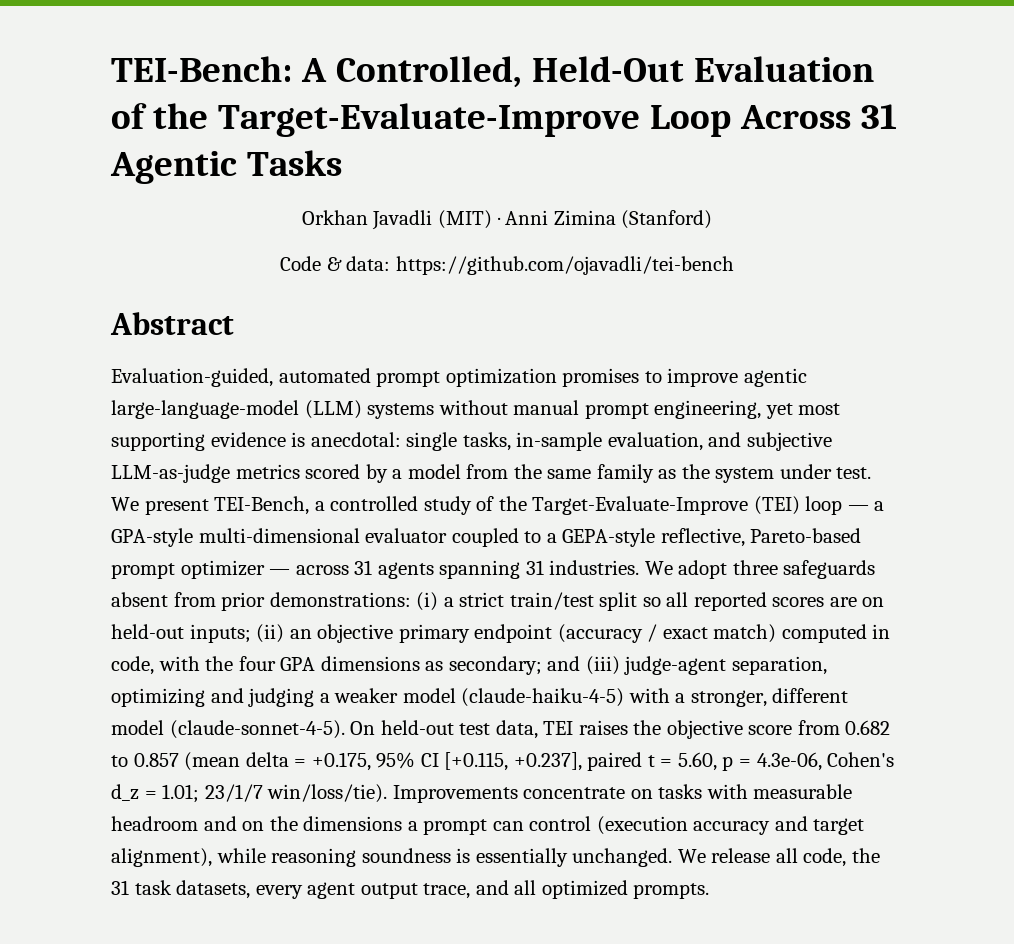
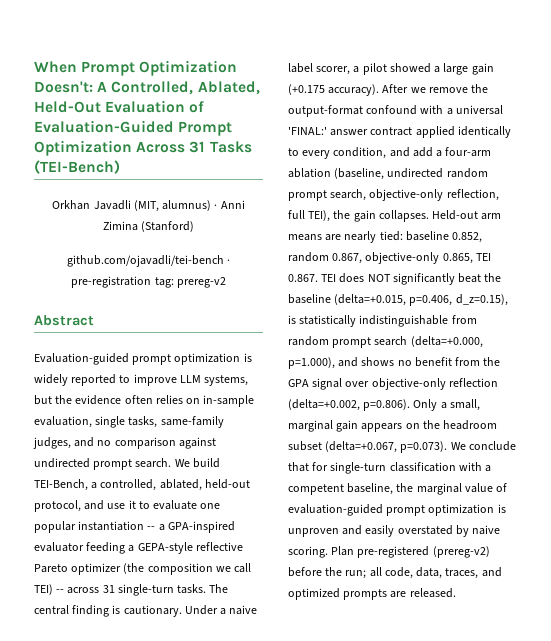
- TEI-Bench: A Controlled, Held-Out Evaluation of the Target-Evaluate-Improve Loop Across 31 Agentic Tasks
+ When Prompt Optimization Doesn't: A Controlled, Ablated, Held-Out Evaluation of Evaluation-Guided Prompt Optimization Across 31 Tasks (TEI-Bench)
- Orkhan Javadli (MIT) · Anni Zimina (Stanford)
+ Orkhan Javadli (MIT, alumnus) · Anni Zimina (Stanford)
- Code & data: https://github.com/ojavadli/tei-bench
+ github.com/ojavadli/tei-bench · pre-registration tag: prereg-v2
  Abstract
- Evaluation-guided, automated prompt optimization promises to improve agentic large-language-model (LLM) systems without manual prompt engineering, yet most supporting evidence is anecdotal: single tasks, in-sample evaluation, and subjective LLM-as-judge metrics scored by a model from the same family as the system under test. We present TEI-Bench, a controlled study of the Target-Evaluate-Improve (TEI) loop — a GPA-style multi-dimensional evaluator coupled to a GEPA-style reflective, Pareto-based prompt optimizer — across 31 agents spanning 31 industries. We adopt three safeguards absent from prior demonstrations: (i) a strict train/test split so all reported scores are on held-out inputs; (ii) an objective primary endpoint (accuracy / exact match) computed in code, with the four GPA dimensions as secondary; and (iii) judge-agent separation, optimizing and judging a weaker model (claude-haiku-4-5) with a stronger, different model (claude-sonnet-4-5). On held-out test data, TEI raises the objective score from 0.682 to 0.857 (mean delta = +0.175, 95% CI [+0.115, +0.237], paired t = 5.60, p = 4.3e-06, Cohen's d_z = 1.01; 23/1/7 win/loss/tie). Improvements concentrate on tasks with measurable headroom and on the dimensions a prompt can control (execution accuracy and target alignment), while reasoning soundness is essentially unchanged. We release all code, the 31 task datasets, every agent output trace, and all optimized prompts.
+ Evaluation-guided prompt optimization is widely reported to improve LLM systems, but the evidence often relies on in-sample evaluation, single tasks, same-family judges, and no comparison against undirected prompt search. We build TEI-Bench, a controlled, ablated, held-out protocol, and use it to evaluate one popular instantiation -- a GPA-inspired evaluator feeding a GEPA-style reflective Pareto optimizer (the composition we call TEI) -- across 31 single-turn tasks. The central finding is cautionary. Under a naive label scorer, a pilot showed a large gain (+0.175 accuracy). After we remove the output-format confound with a universal 'FINAL:' answer contract applied identically to every condition, and add a four-arm ablation (baseline, undirected random prompt search, objective-only reflection, full TEI), the gain collapses. Held-out arm means are nearly tied: baseline 0.852, random 0.867, objective-only 0.865, TEI 0.867. TEI does NOT significantly beat the baseline (delta=+0.015, p=0.406, d_z=0.15), is statistically indistinguishable from random prompt search (delta=+0.000, p=1.000), and shows no benefit from the GPA signal over objective-only reflection (delta=+0.002, p=0.806). Only a small, marginal gain appears on the headroom subset (delta=+0.067, p=0.073). We conclude that for single-turn classification with a competent baseline, the marginal value of evaluation-guided prompt optimization is unproven and easily overstated by naive scoring. Plan pre-registered (prereg-v2) before the run; all code, data, traces, and optimized prompts are released.

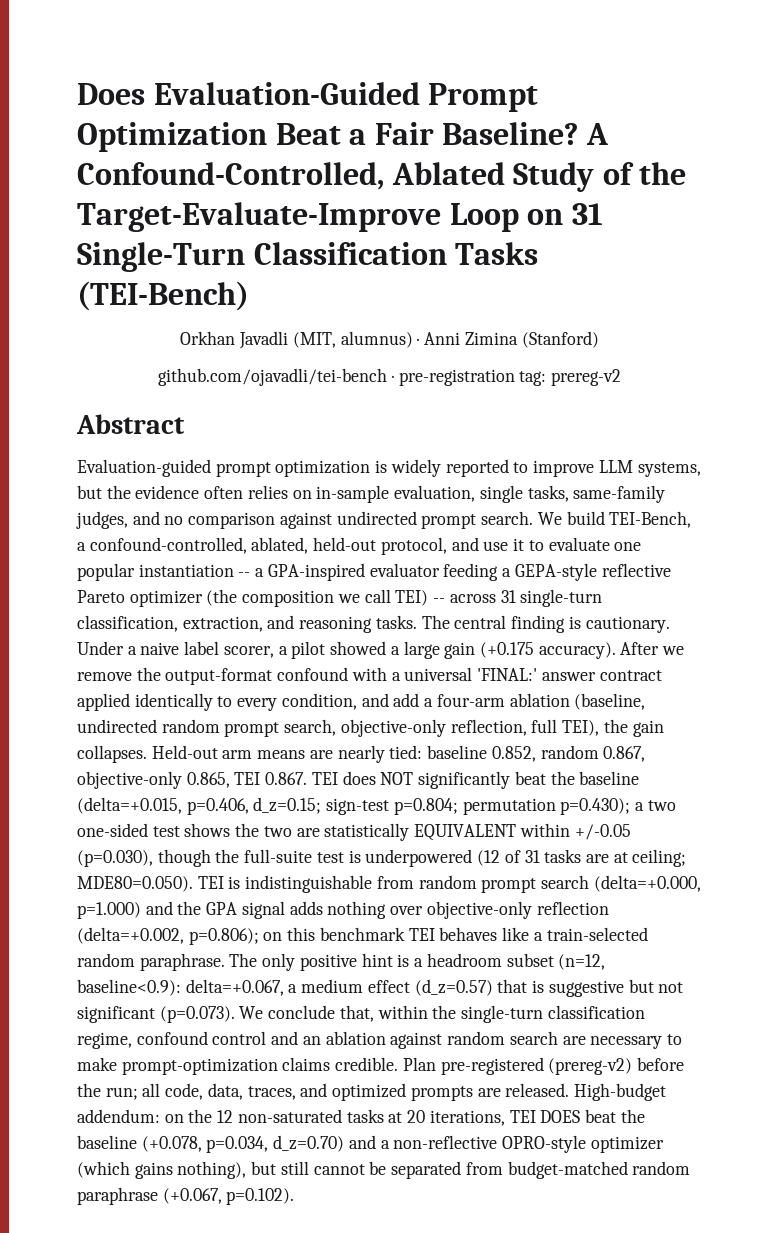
- When Prompt Optimization Doesn't: A Controlled, Ablated, Held-Out Evaluation of Evaluation-Guided Prompt Optimization Across 31 Tasks (TEI-Bench)
+ Does Evaluation-Guided Prompt Optimization Beat a Fair Baseline? A Confound-Controlled, Ablated Study of the Target-Evaluate-Improve Loop on 31 Single-Turn Classification Tasks (TEI-Bench)
- We build TEI-Bench, a controlled, ablated, held-out protocol, and use it to evaluate one popular instantiation -- a GPA-inspired evaluator feeding a GEPA-style reflective Pareto optimizer (the composition we call TEI) -- across 31 single-turn tasks.
+ We build TEI-Bench, a confound-controlled, ablated, held-out protocol, and use it to evaluate one popular instantiation -- a GPA-inspired evaluator feeding a GEPA-style reflective Pareto optimizer (the composition we call TEI) -- across 31 single-turn classification, extraction, and reasoning tasks.
- Held-out arm means are nearly tied: baseline 0.852, random 0.867, objective-only 0.865, TEI 0.867. TEI does NOT significantly beat the baseline (delta=+0.015, p=0.406, d_z=0.15), is statistically indistinguishable from random prompt search (delta=+0.000, p=1.000), and shows no benefit from the GPA signal over objective-only reflection (delta=+0.002, p=0.806). Only a small, marginal gain appears on the headroom subset (delta=+0.067, p=0.073). We conclude that for single-turn classification with a competent baseline, the marginal value of evaluation-guided prompt optimization is unproven and easily overstated by naive scoring.
+ Held-out arm means are nearly tied: baseline 0.852, random 0.867, objective-only 0.865, TEI 0.867. TEI does NOT significantly beat the baseline (delta=+0.015, p=0.406, d_z=0.15; sign-test p=0.804; permutation p=0.430); a two one-sided test shows the two are statistically EQUIVALENT within +/-0.05 (p=0.030), though the full-suite test is underpowered (12 of 31 tasks are at ceiling; MDE80=0.050). TEI is indistinguishable from random prompt search (delta=+0.000, p=1.000) and the GPA signal adds nothing over objective-only reflection (delta=+0.002, p=0.806); on this benchmark TEI behaves like a train-selected random paraphrase. The only positive hint is a headroom subset (n=12, baseline<0.9): delta=+0.067, a medium effect (d_z=0.57) that is suggestive but not significant (p=0.073). We conclude that, within the single-turn classification regime, confound control and an ablation against random search are necessary to make prompt-optimization claims credible.
+ High-budget addendum: on the 12 non-saturated tasks at 20 iterations, TEI DOES beat the baseline (+0.078, p=0.034, d_z=0.70) and a non-reflective OPRO-style optimizer (which gains nothing), but still cannot be separated from budget-matched random paraphrase (+0.067, p=0.102).

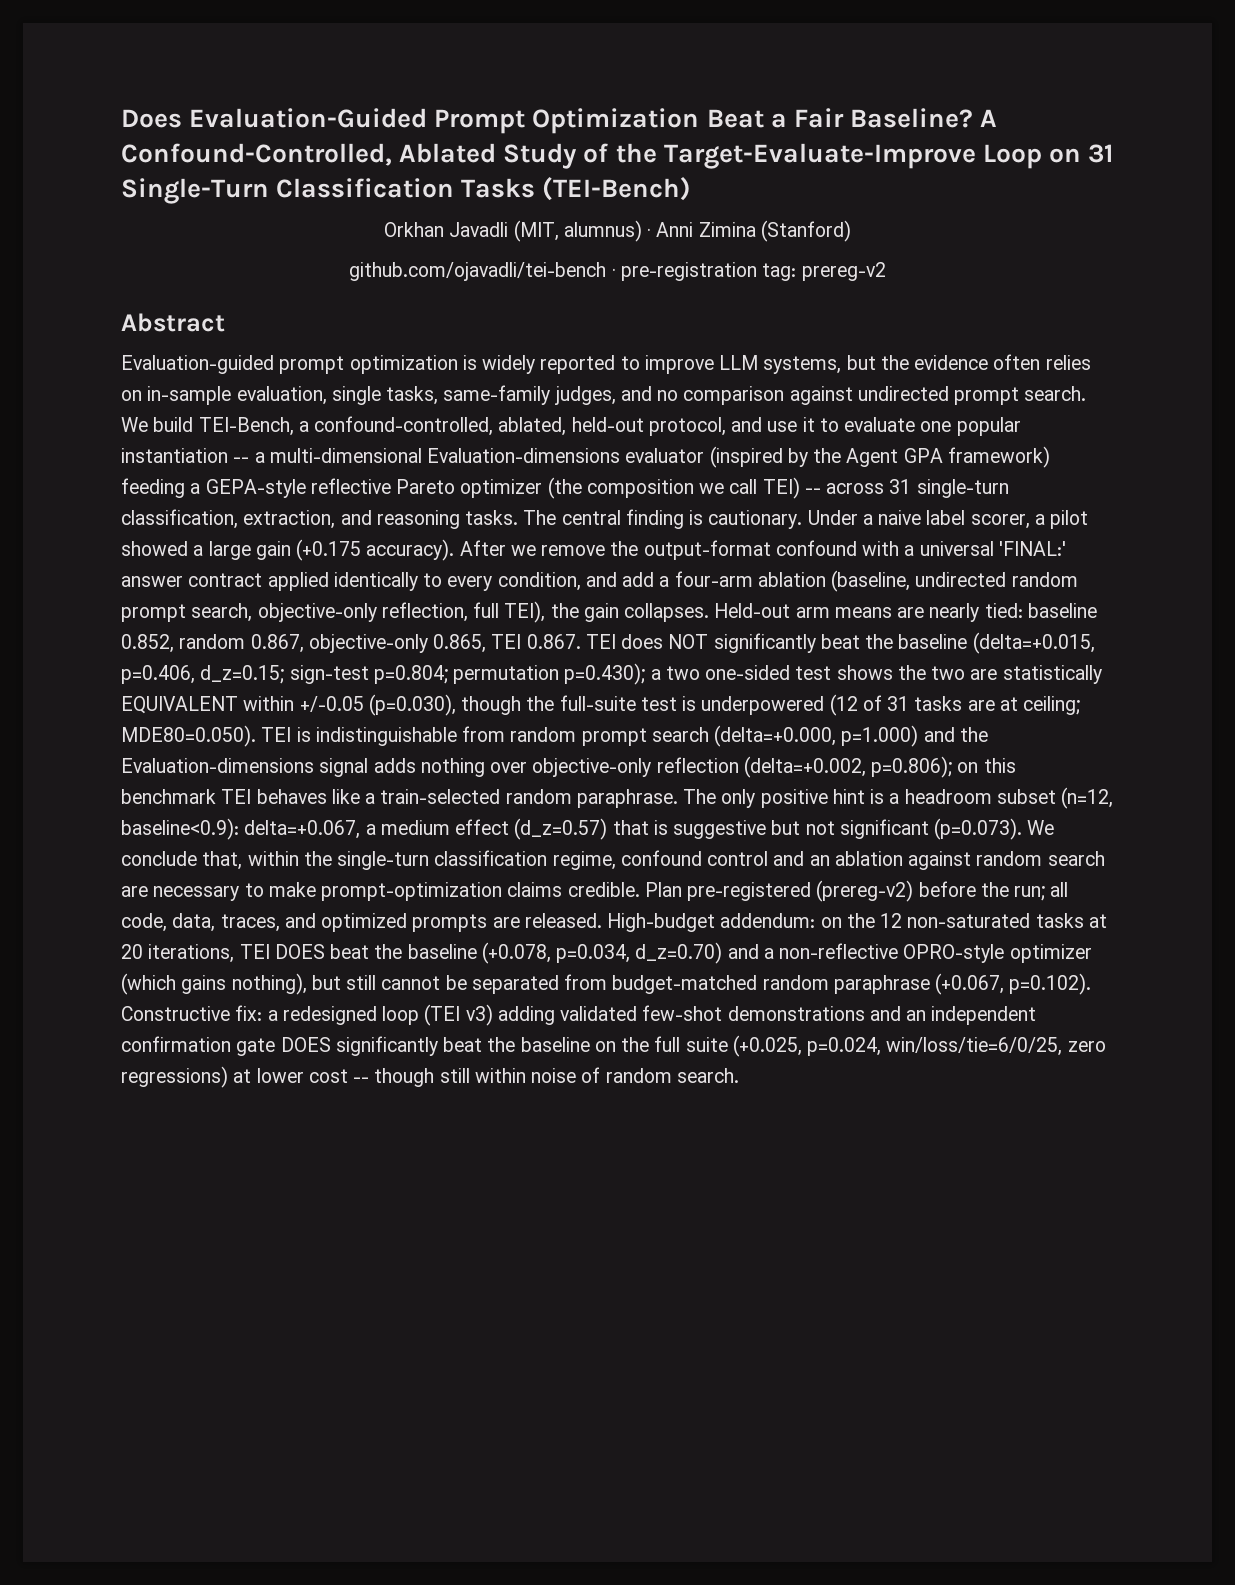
- We build TEI-Bench, a confound-controlled, ablated, held-out protocol, and use it to evaluate one popular instantiation -- a GPA-inspired evaluator feeding a GEPA-style reflective Pareto optimizer (the composition we call TEI) -- across 31 single-turn classification, extraction, and reasoning tasks.
+ We build TEI-Bench, a confound-controlled, ablated, held-out protocol, and use it to evaluate one popular instantiation -- a multi-dimensional Evaluation-dimensions evaluator (inspired by the Agent GPA framework) feeding a GEPA-style reflective Pareto optimizer (the composition we call TEI) -- across 31 single-turn classification, extraction, and reasoning tasks.
- MDE80=0.050). TEI is indistinguishable from random prompt search (delta=+0.000, p=1.000) and the GPA signal adds nothing over objective-only reflection (delta=+0.002, p=0.806);
+ MDE80=0.050). TEI is indistinguishable from random prompt search (delta=+0.000, p=1.000) and the Evaluation-dimensions signal adds nothing over objective-only reflection (delta=+0.002, p=0.806);
- High-budget addendum: on the 12 non-saturated tasks at 20 iterations, TEI DOES beat the baseline (+0.078, p=0.034, d_z=0.70) and a non-reflective OPRO-style optimizer (which gains nothing), but still cannot be separated from budget-matched random paraphrase (+0.067, p=0.102).
+ High-budget addendum: on the 12 non-saturated tasks at 20 iterations, TEI DOES beat the baseline (+0.078, p=0.034, d_z=0.70) and a non-reflective OPRO-style optimizer (which gains nothing), but still cannot be separated from budget-matched random paraphrase (+0.067, p=0.102). Constructive fix: a redesigned loop (TEI v3) adding validated few-shot demonstrations and an independent confirmation gate DOES significantly beat the baseline on the full suite (+0.025, p=0.024, win/loss/tie=6/0/25, zero regressions) at lower cost -- though still within noise of random search.

